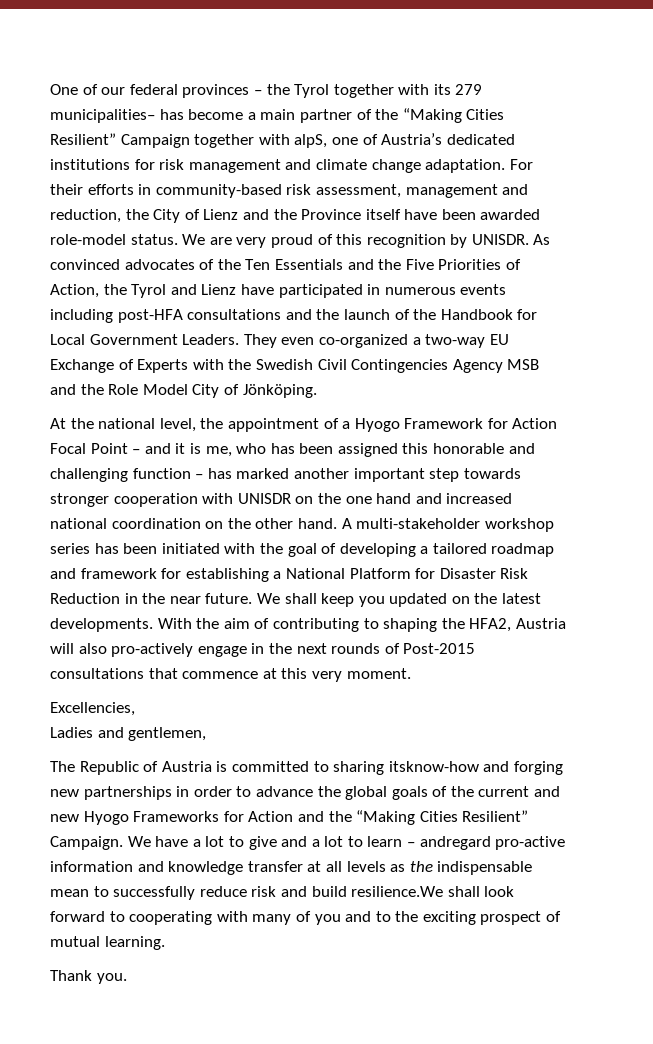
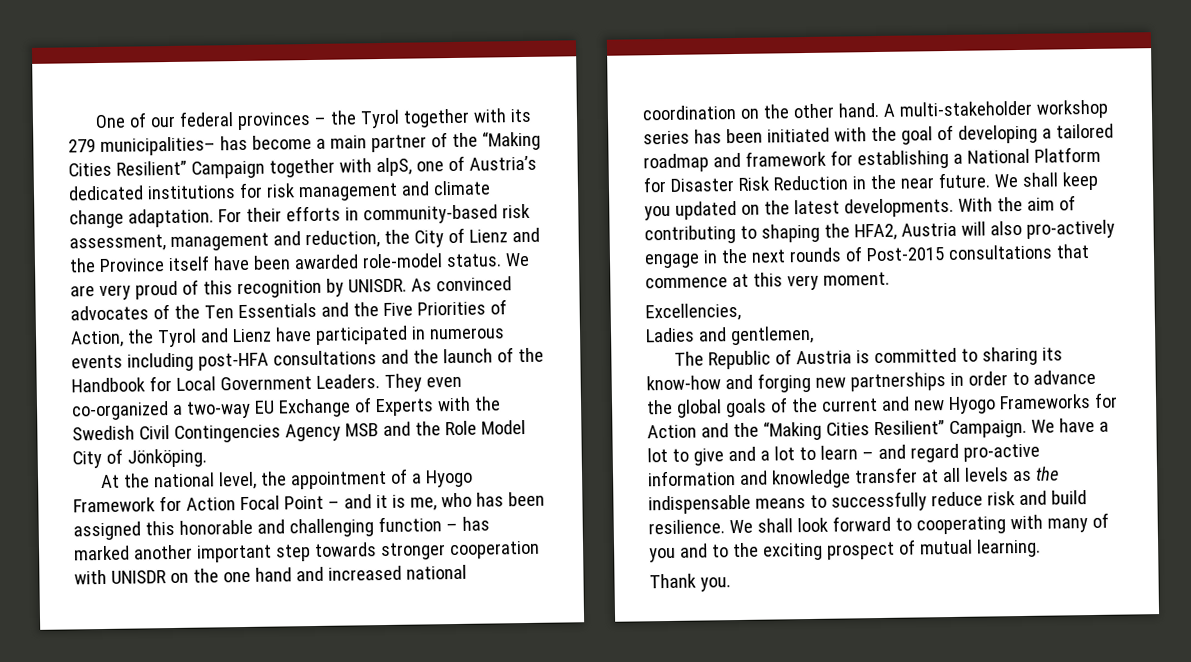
- The Republic of Austria is committed to sharing itsknow-how and forging new partnerships in order to advance the global goals of the current and new Hyogo Frameworks for Action and the “Making Cities Resilient” Campaign.
+ The Republic of Austria is committed to sharing its know-how and forging new partnerships in order to advance the global goals of the current and new Hyogo Frameworks for Action and the “Making Cities Resilient” Campaign.
- We have a lot to give and a lot to learn – andregard pro-active information and knowledge transfer at all levels as the indispensable mean to successfully reduce risk and build resilience.We shall look forward to cooperating with many of you and to the exciting prospect of mutual learning.
+ We have a lot to give and a lot to learn – and regard pro-active information and knowledge transfer at all levels as the indispensable means to successfully reduce risk and build resilience. We shall look forward to cooperating with many of you and to the exciting prospect of mutual learning.

